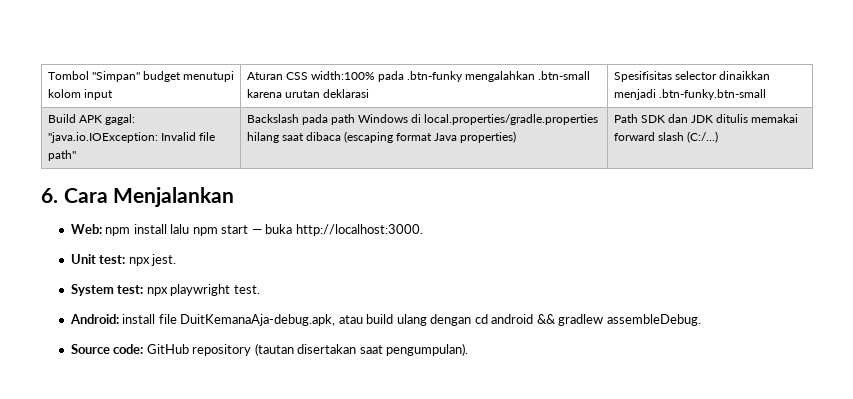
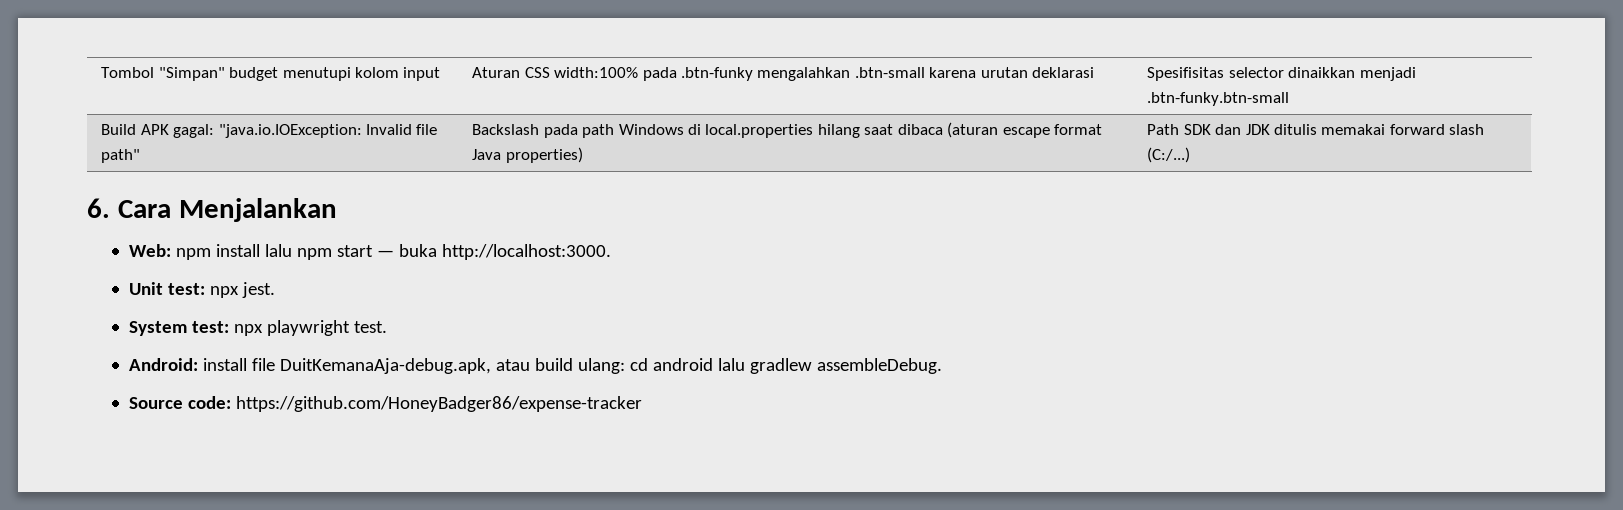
- Build APK gagal: "java.io.IOException: Invalid file path" | Backslash pada path Windows di local.properties/gradle.properties hilang saat dibaca (escaping format Java properties) | Path SDK dan JDK ditulis memakai forward slash (C:/...)
+ Build APK gagal: "java.io.IOException: Invalid file path" | Backslash pada path Windows di local.properties hilang saat dibaca (aturan escape format Java properties) | Path SDK dan JDK ditulis memakai forward slash (C:/...)
- Android: install file DuitKemanaAja-debug.apk, atau build ulang dengan cd android && gradlew assembleDebug.
+ Android: install file DuitKemanaAja-debug.apk, atau build ulang: cd android lalu gradlew assembleDebug.
- Source code: GitHub repository (tautan disertakan saat pengumpulan).
+ Source code: https://github.com/HoneyBadger86/expense-tracker

